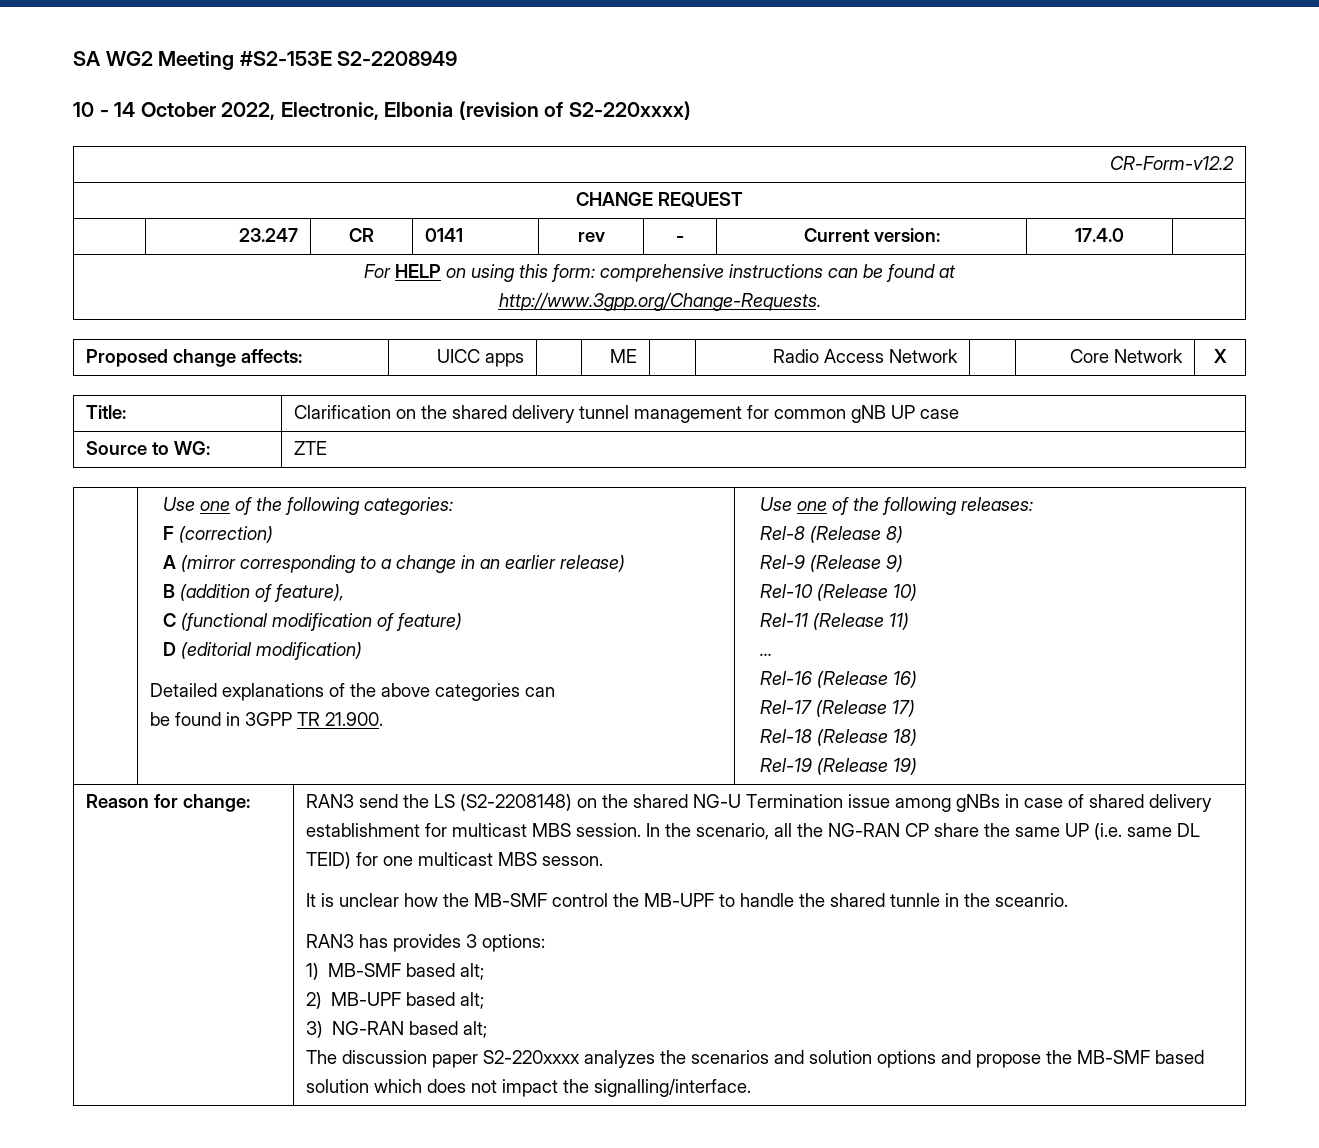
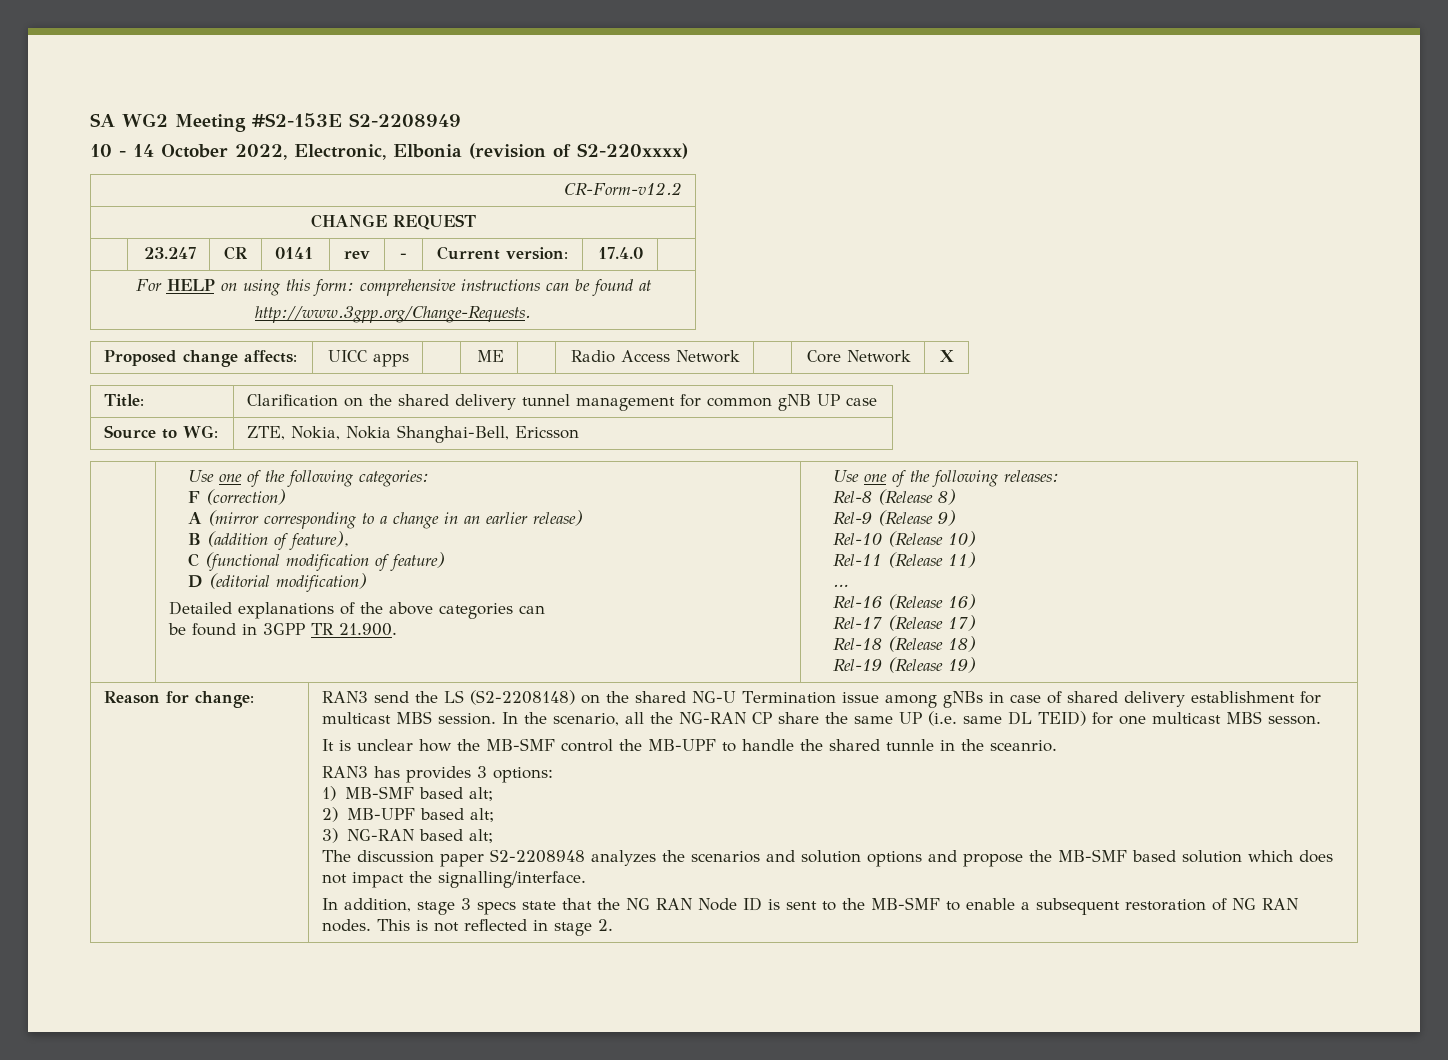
- Source to WG: | ZTE
+ Source to WG: | ZTE, Nokia, Nokia Shanghai-Bell, Ericsson
- The discussion paper S2-220xxxx analyzes the scenarios and solution options and propose the MB-SMF based solution which does not impact the signalling/interface.
+ The discussion paper S2-2208948 analyzes the scenarios and solution options and propose the MB-SMF based solution which does not impact the signalling/interface.
+ In addition, stage 3 specs state that the NG RAN Node ID is sent to the MB-SMF to enable a subsequent restoration of NG RAN nodes. This is not reflected in stage 2.

